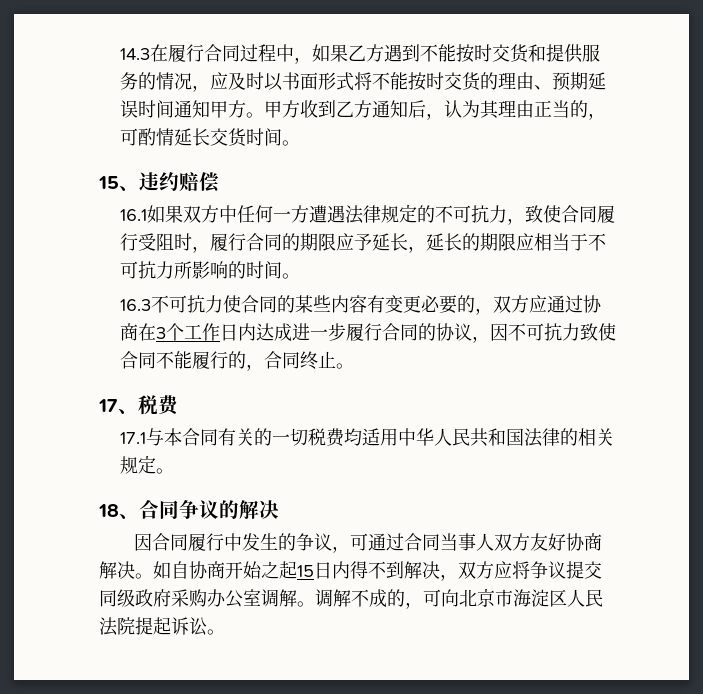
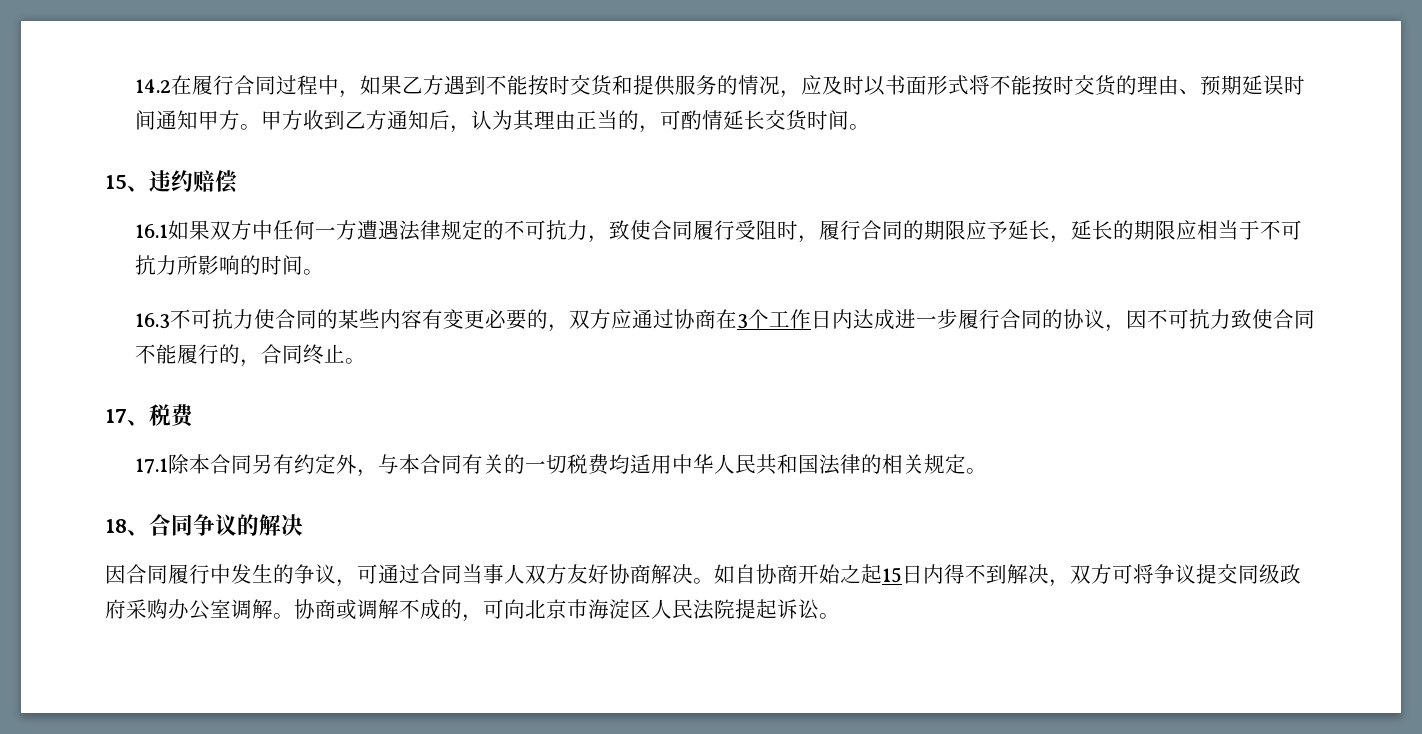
- 14.3在履行合同过程中，如果乙方遇到不能按时交货和提供服务的情况，应及时以书面形式将不能按时交货的理由、预期延误时间通知甲方。
+ 14.2在履行合同过程中，如果乙方遇到不能按时交货和提供服务的情况，应及时以书面形式将不能按时交货的理由、预期延误时间通知甲方。
- 17.1与本合同有关的一切税费均适用中华人民共和国法律的相关规定。
+ 17.1除本合同另有约定外，与本合同有关的一切税费均适用中华人民共和国法律的相关规定。
- 如自协商开始之起15日内得不到解决，双方应将争议提交同级政府采购办公室调解。
+ 如自协商开始之起15日内得不到解决，双方可将争议提交同级政府采购办公室调解。
- 调解不成的，可向北京市海淀区人民法院提起诉讼。
+ 协商或调解不成的，可向北京市海淀区人民法院提起诉讼。

